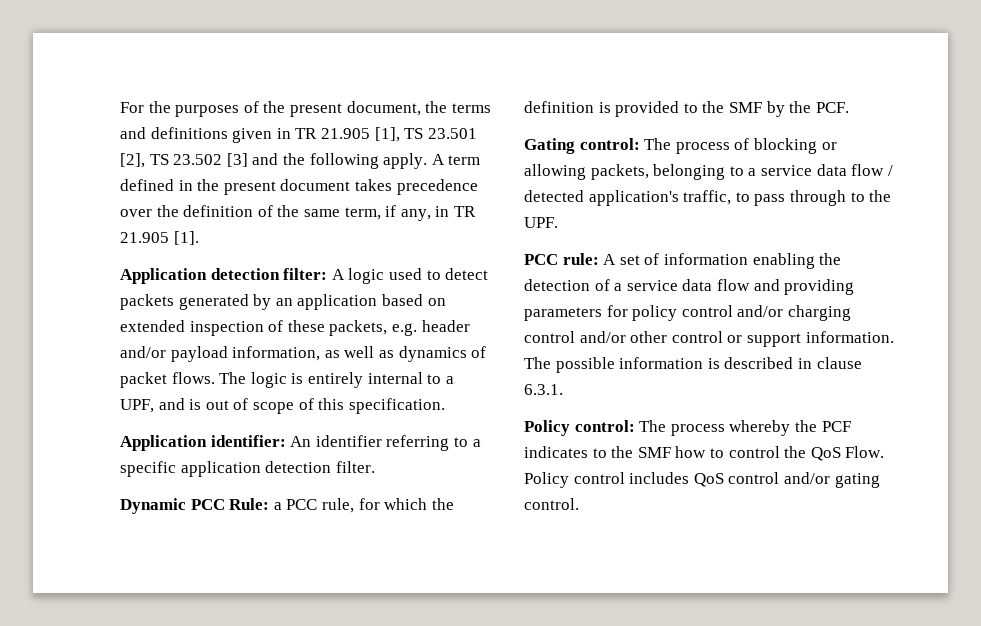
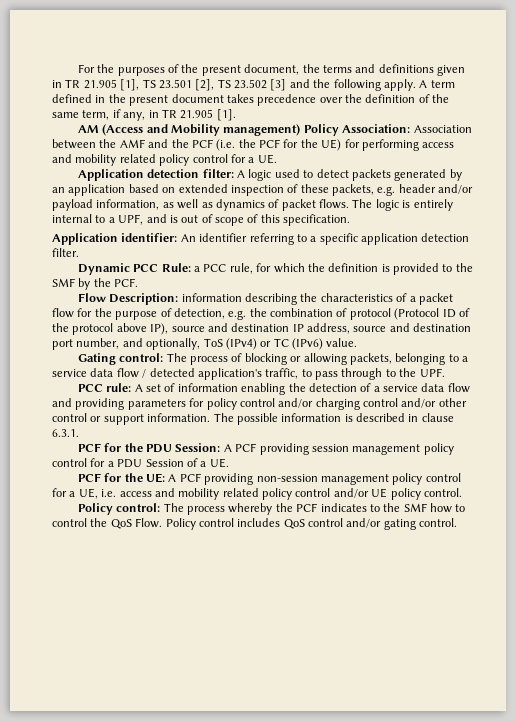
+ AM (Access and Mobility management) Policy Association: Association between the AMF and the PCF (i.e. the PCF for the UE) for performing access and mobility related policy control for a UE.
+ Flow Description: information describing the characteristics of a packet flow for the purpose of detection, e.g. the combination of protocol (Protocol ID of the protocol above IP), source and destination IP address, source and destination port number, and optionally, ToS (IPv4) or TC (IPv6) value.
+ PCF for the PDU Session: A PCF providing session management policy control for a PDU Session of a UE.
+ PCF for the UE: A PCF providing non-session management policy control for a UE, i.e. access and mobility related policy control and/or UE policy control.

